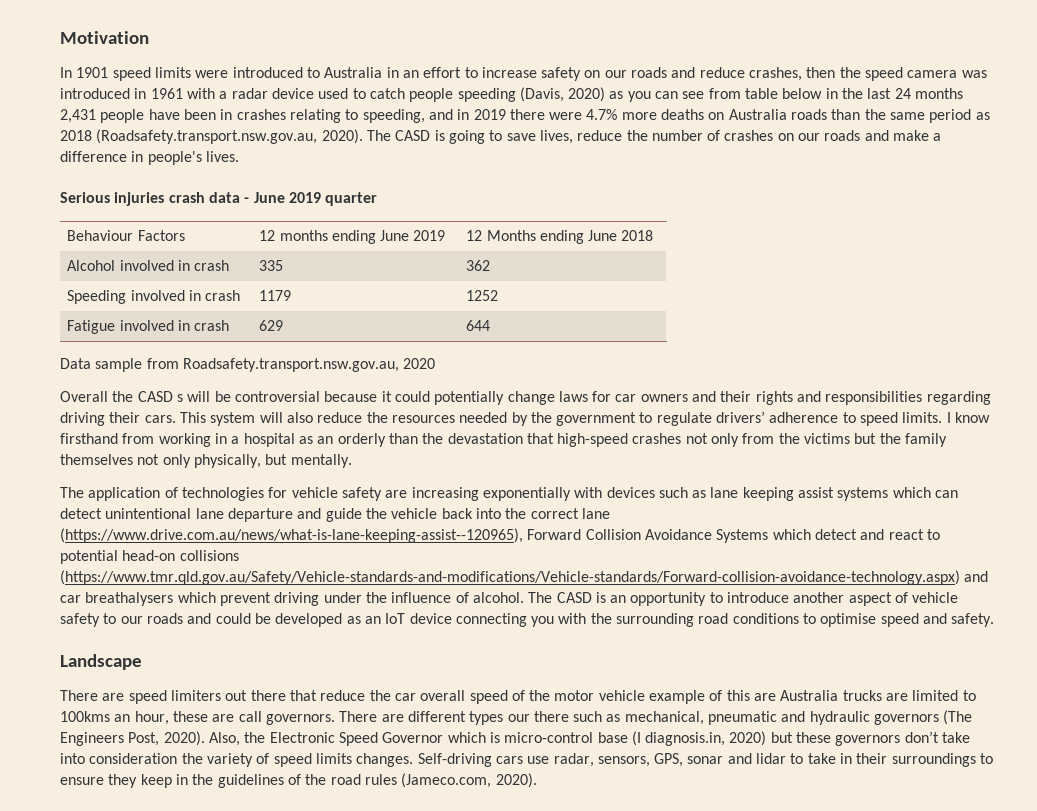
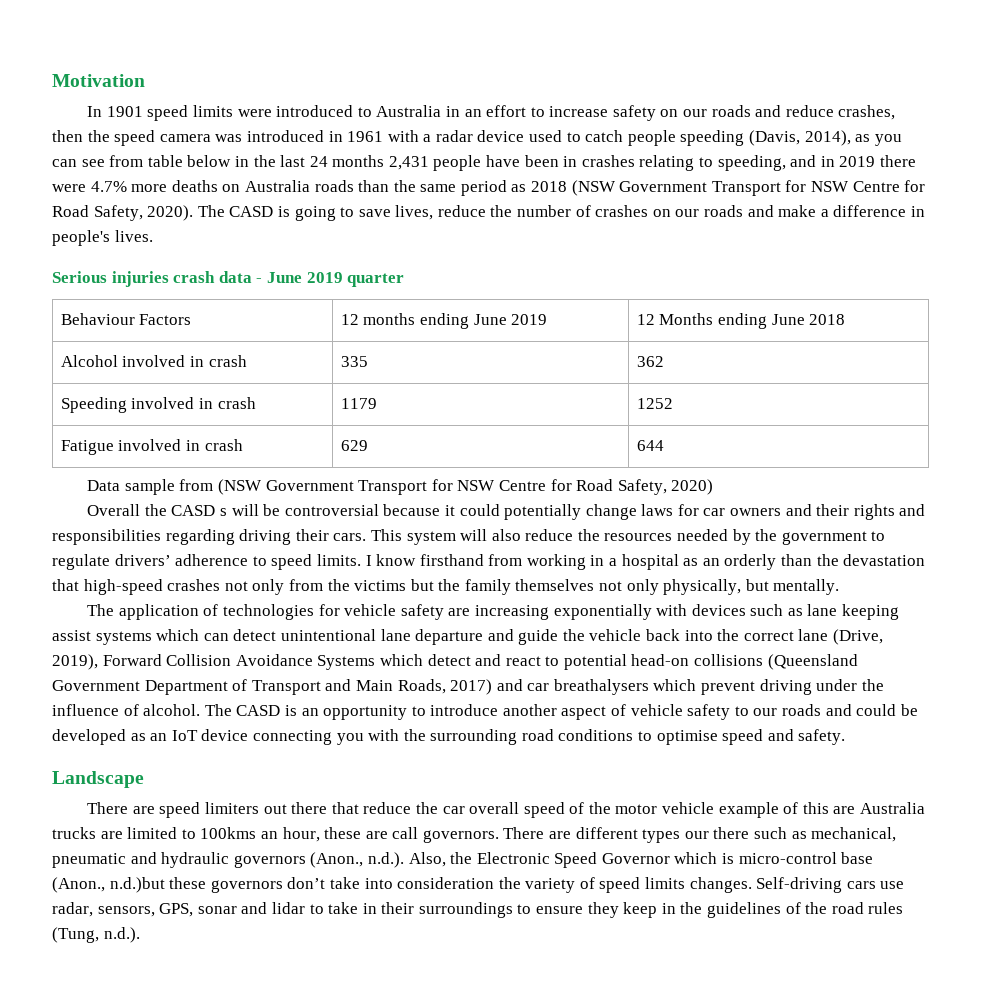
- In 1901 speed limits were introduced to Australia in an effort to increase safety on our roads and reduce crashes, then the speed camera was introduced in 1961 with a radar device used to catch people speeding (Davis, 2020) as you can see from table below in the last 24 months 2,431 people have been in crashes relating to speeding, and in 2019 there were 4.7% more deaths on Australia roads than the same period as 2018 (Roadsafety.transport.nsw.gov.au, 2020).
+ In 1901 speed limits were introduced to Australia in an effort to increase safety on our roads and reduce crashes, then the speed camera was introduced in 1961 with a radar device used to catch people speeding (Davis, 2014), as you can see from table below in the last 24 months 2,431 people have been in crashes relating to speeding, and in 2019 there were 4.7% more deaths on Australia roads than the same period as 2018 (NSW Government Transport for NSW Centre for Road Safety, 2020).
- Data sample from Roadsafety.transport.nsw.gov.au, 2020
+ Data sample from (NSW Government Transport for NSW Centre for Road Safety, 2020)
- The application of technologies for vehicle safety are increasing exponentially with devices such as lane keeping assist systems which can detect unintentional lane departure and guide the vehicle back into the correct lane (https://www.drive.com.au/news/what-is-lane-keeping-assist--120965), Forward Collision Avoidance Systems which detect and react to potential head-on collisions (https://www.tmr.qld.gov.au/Safety/Vehicle-standards-and-modifications/Vehicle-standards/Forward-collision-avoidance-technology.aspx) and car breathalysers which prevent driving under the influence of alcohol.
+ The application of technologies for vehicle safety are increasing exponentially with devices such as lane keeping assist systems which can detect unintentional lane departure and guide the vehicle back into the correct lane (Drive, 2019), Forward Collision Avoidance Systems which detect and react to potential head-on collisions (Queensland Government Department of Transport and Main Roads, 2017) and car breathalysers which prevent driving under the influence of alcohol.
- There are different types our there such as mechanical, pneumatic and hydraulic governors (The Engineers Post, 2020). Also, the Electronic Speed Governor which is micro-control base (I diagnosis.in, 2020) but these governors don’t take into consideration the variety of speed limits changes.
+ There are different types our there such as mechanical, pneumatic and hydraulic governors (Anon., n.d.). Also, the Electronic Speed Governor which is micro-control base (Anon., n.d.)but these governors don’t take into consideration the variety of speed limits changes.
- Self-driving cars use radar, sensors, GPS, sonar and lidar to take in their surroundings to ensure they keep in the guidelines of the road rules (Jameco.com, 2020).
+ Self-driving cars use radar, sensors, GPS, sonar and lidar to take in their surroundings to ensure they keep in the guidelines of the road rules (Tung, n.d.).

